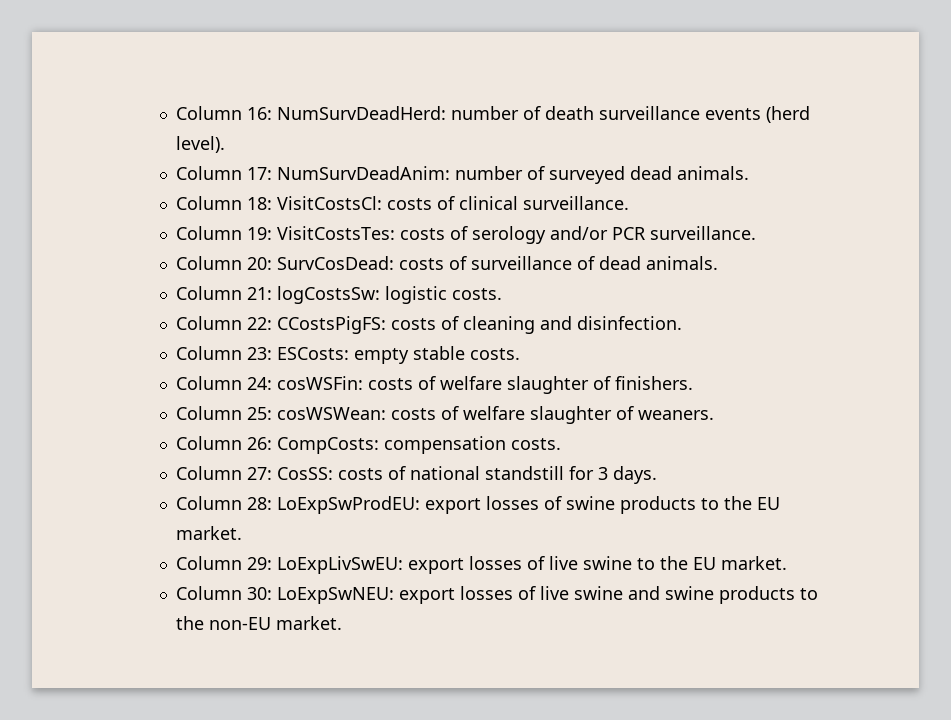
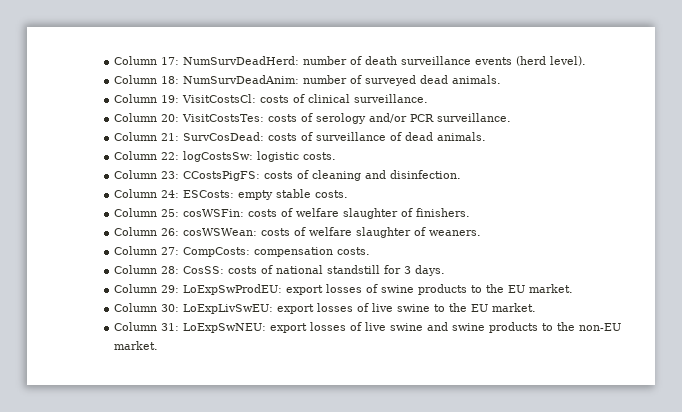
- Column 16: NumSurvDeadHerd: number of death surveillance events (herd level).
+ Column 17: NumSurvDeadHerd: number of death surveillance events (herd level).
- Column 17: NumSurvDeadAnim: number of surveyed dead animals.
+ Column 18: NumSurvDeadAnim: number of surveyed dead animals.
- Column 18: VisitCostsCl: costs of clinical surveillance.
+ Column 19: VisitCostsCl: costs of clinical surveillance.
- Column 19: VisitCostsTes: costs of serology and/or PCR surveillance.
+ Column 20: VisitCostsTes: costs of serology and/or PCR surveillance.
- Column 20: SurvCosDead: costs of surveillance of dead animals.
+ Column 21: SurvCosDead: costs of surveillance of dead animals.
- Column 21: logCostsSw: logistic costs.
+ Column 22: logCostsSw: logistic costs.
- Column 22: CCostsPigFS: costs of cleaning and disinfection.
+ Column 23: CCostsPigFS: costs of cleaning and disinfection.
- Column 23: ESCosts: empty stable costs.
+ Column 24: ESCosts: empty stable costs.
- Column 24: cosWSFin: costs of welfare slaughter of finishers.
+ Column 25: cosWSFin: costs of welfare slaughter of finishers.
- Column 25: cosWSWean: costs of welfare slaughter of weaners.
+ Column 26: cosWSWean: costs of welfare slaughter of weaners.
- Column 26: CompCosts: compensation costs.
+ Column 27: CompCosts: compensation costs.
- Column 27: CosSS: costs of national standstill for 3 days.
+ Column 28: CosSS: costs of national standstill for 3 days.
- Column 28: LoExpSwProdEU: export losses of swine products to the EU market.
+ Column 29: LoExpSwProdEU: export losses of swine products to the EU market.
- Column 29: LoExpLivSwEU: export losses of live swine to the EU market.
+ Column 30: LoExpLivSwEU: export losses of live swine to the EU market.
- Column 30: LoExpSwNEU: export losses of live swine and swine products to the non-EU market.
+ Column 31: LoExpSwNEU: export losses of live swine and swine products to the non-EU market.

